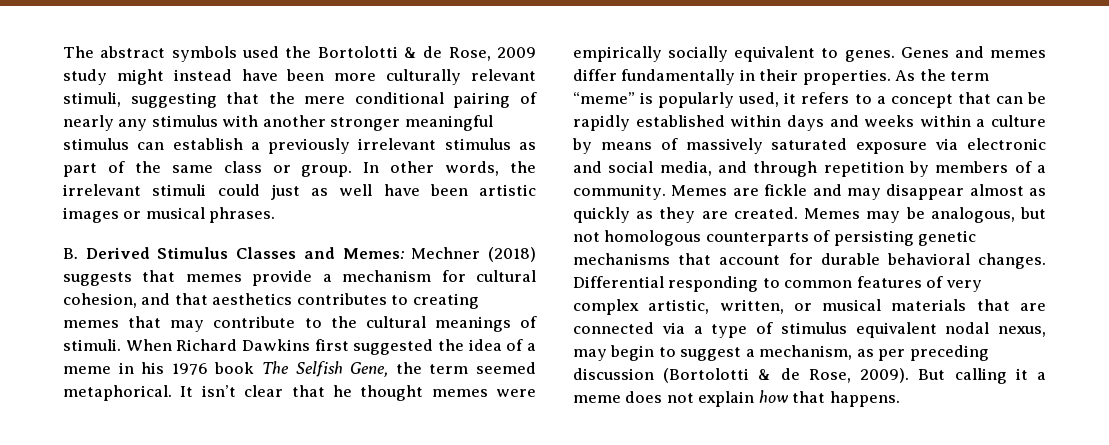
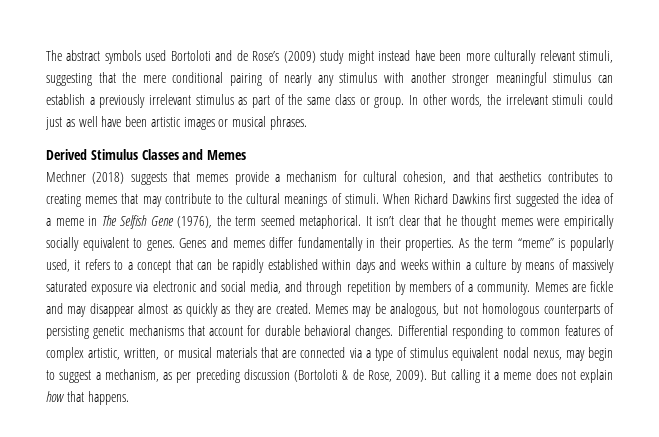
- The abstract symbols used the Bortolotti & de Rose, 2009 study might instead have been more culturally relevant stimuli, suggesting that the mere conditional pairing of nearly any stimulus with another stronger meaningful stimulus can establish a previously irrelevant stimulus as part of the same class or group.
+ The abstract symbols used Bortoloti and de Rose’s (2009) study might instead have been more culturally relevant stimuli, suggesting that the mere conditional pairing of nearly any stimulus with another stronger meaningful stimulus can establish a previously irrelevant stimulus as part of the same class or group.
- B. Derived Stimulus Classes and Memes: Mechner (2018) suggests that memes provide a mechanism for cultural cohesion, and that aesthetics contributes to creating memes that may contribute to the cultural meanings of stimuli.
+ Derived Stimulus Classes and Memes
+ Mechner (2018) suggests that memes provide a mechanism for cultural cohesion, and that aesthetics contributes to creating memes that may contribute to the cultural meanings of stimuli.
- When Richard Dawkins first suggested the idea of a meme in his 1976 book The Selfish Gene, the term seemed metaphorical.
+ When Richard Dawkins first suggested the idea of a meme in The Selfish Gene (1976), the term seemed metaphorical.
- Differential responding to common features of very complex artistic, written, or musical materials that are connected via a type of stimulus equivalent nodal nexus, may begin to suggest a mechanism, as per preceding discussion (Bortolotti & de Rose, 2009).
+ Differential responding to common features of complex artistic, written, or musical materials that are connected via a type of stimulus equivalent nodal nexus, may begin to suggest a mechanism, as per preceding discussion (Bortoloti & de Rose, 2009).

